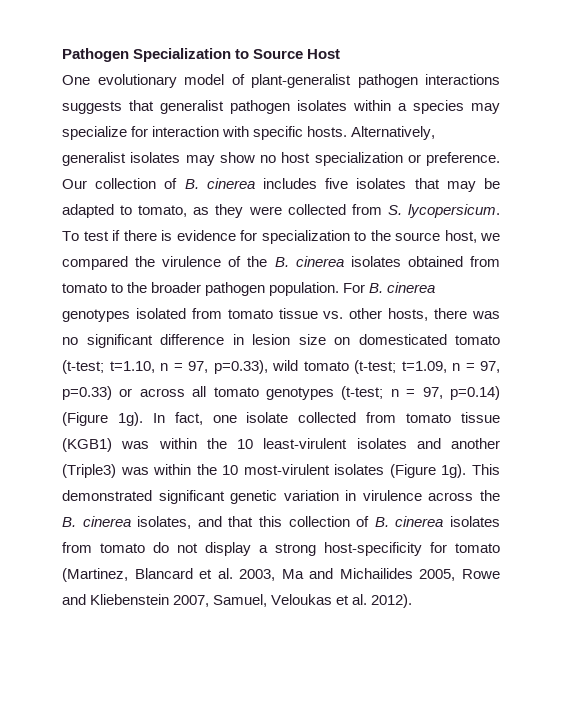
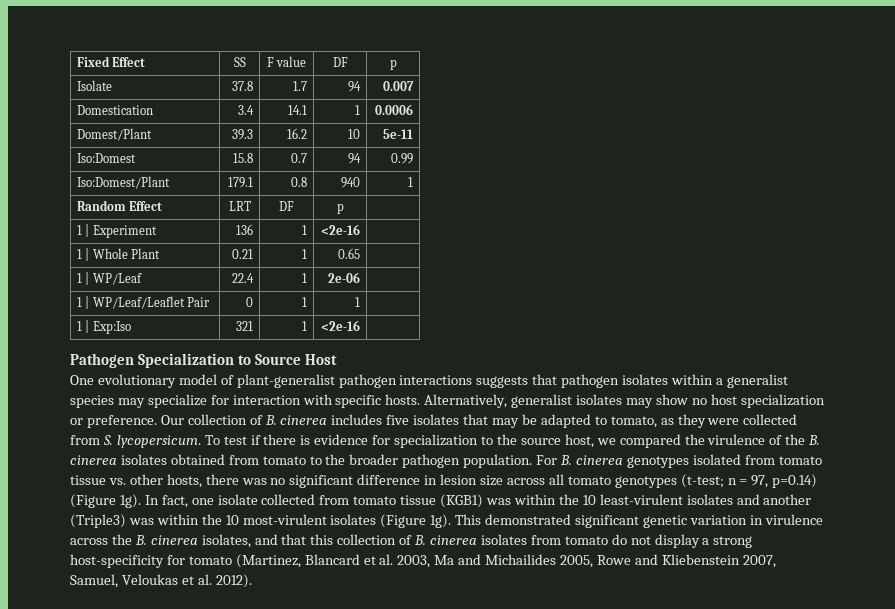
+ Fixed Effect | SS | F value | DF | p
+ Isolate | 37.8 | 1.7 | 94 | 0.007
+ Domestication | 3.4 | 14.1 | 1 | 0.0006
+ Domest/Plant | 39.3 | 16.2 | 10 | 5e-11
+ Iso:Domest | 15.8 | 0.7 | 94 | 0.99
+ Iso:Domest/Plant | 179.1 | 0.8 | 940 | 1
+ Random Effect | LRT | DF | p |
+ 1 | Experiment | 136 | 1 | <2e-16 |
+ 1 | Whole Plant | 0.21 | 1 | 0.65 |
+ 1 | WP/Leaf | 22.4 | 1 | 2e-06 |
+ 1 | WP/Leaf/Leaflet Pair | 0 | 1 | 1 |
+ 1 | Exp:Iso | 321 | 1 | <2e-16 |
- One evolutionary model of plant-generalist pathogen interactions suggests that generalist pathogen isolates within a species may specialize for interaction with specific hosts.
+ One evolutionary model of plant-generalist pathogen interactions suggests that pathogen isolates within a generalist species may specialize for interaction with specific hosts.
- For B. cinerea genotypes isolated from tomato tissue vs. other hosts, there was no significant difference in lesion size on domesticated tomato (t-test; t=1.10, n = 97, p=0.33), wild tomato (t-test; t=1.09, n = 97, p=0.33) or across all tomato genotypes (t-test; n = 97, p=0.14) (Figure 1g).
+ For B. cinerea genotypes isolated from tomato tissue vs. other hosts, there was no significant difference in lesion size across all tomato genotypes (t-test; n = 97, p=0.14) (Figure 1g).

